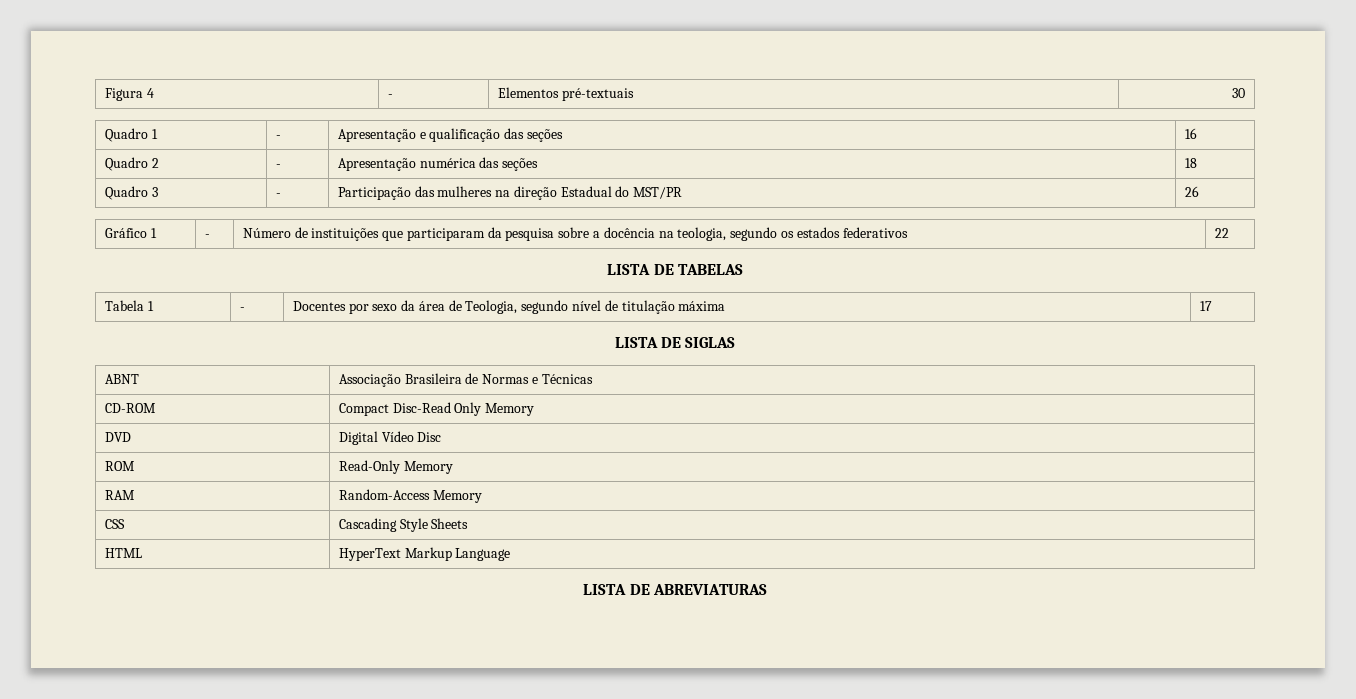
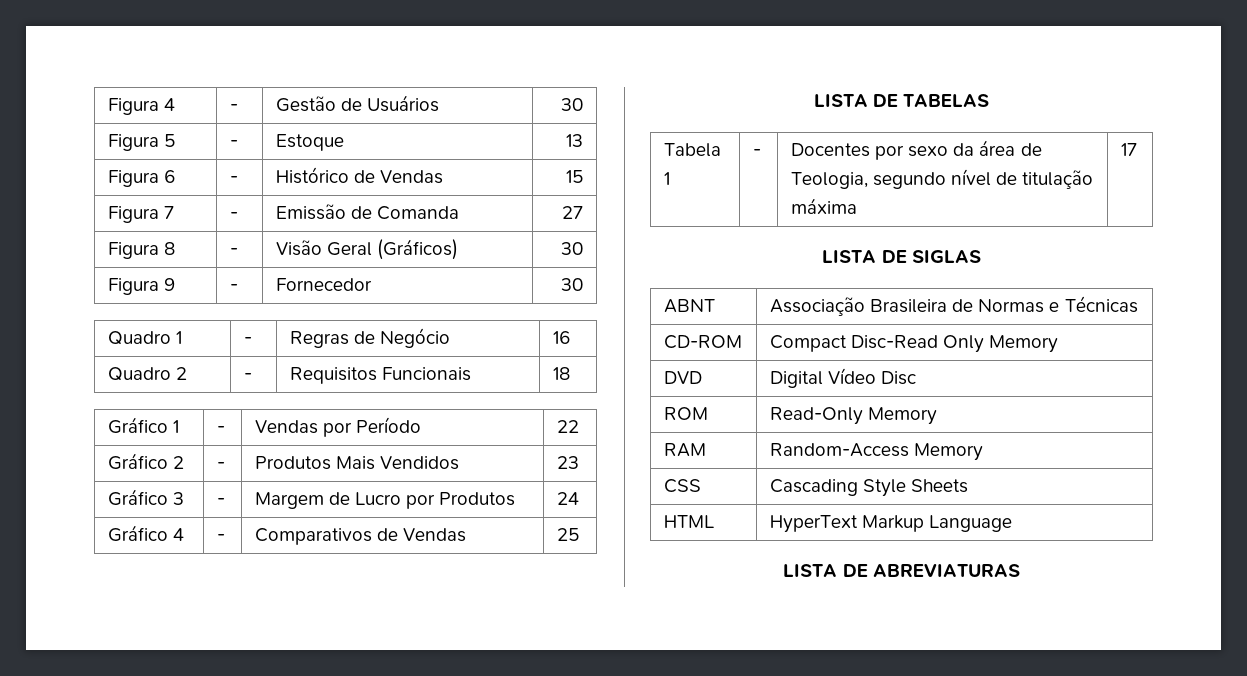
- Figura 4 | - | Elementos pré-textuais | 30
+ Figura 4 | - | Gestão de Usuários | 30
+ Figura 5 | - | Estoque | 13
+ Figura 6 | - | Histórico de Vendas | 15
+ Figura 7 | - | Emissão de Comanda | 27
+ Figura 8 | - | Visão Geral (Gráficos) | 30
+ Figura 9 | - | Fornecedor | 30
- Quadro 1 | - | Apresentação e qualificação das seções | 16
+ Quadro 1 | - | Regras de Negócio | 16
- Quadro 2 | - | Apresentação numérica das seções | 18
- Quadro 3 | - | Participação das mulheres na direção Estadual do MST/PR | 26
- Gráfico 1 | - | Número de instituições que participaram da pesquisa sobre a docência na teologia, segundo os estados federativos | 22
+ Quadro 2 | - | Requisitos Funcionais | 18
+ Gráfico 1 | - | Vendas por Período | 22
+ Gráfico 2 | - | Produtos Mais Vendidos | 23
+ Gráfico 3 | - | Margem de Lucro por Produtos | 24
+ Gráfico 4 | - | Comparativos de Vendas | 25

